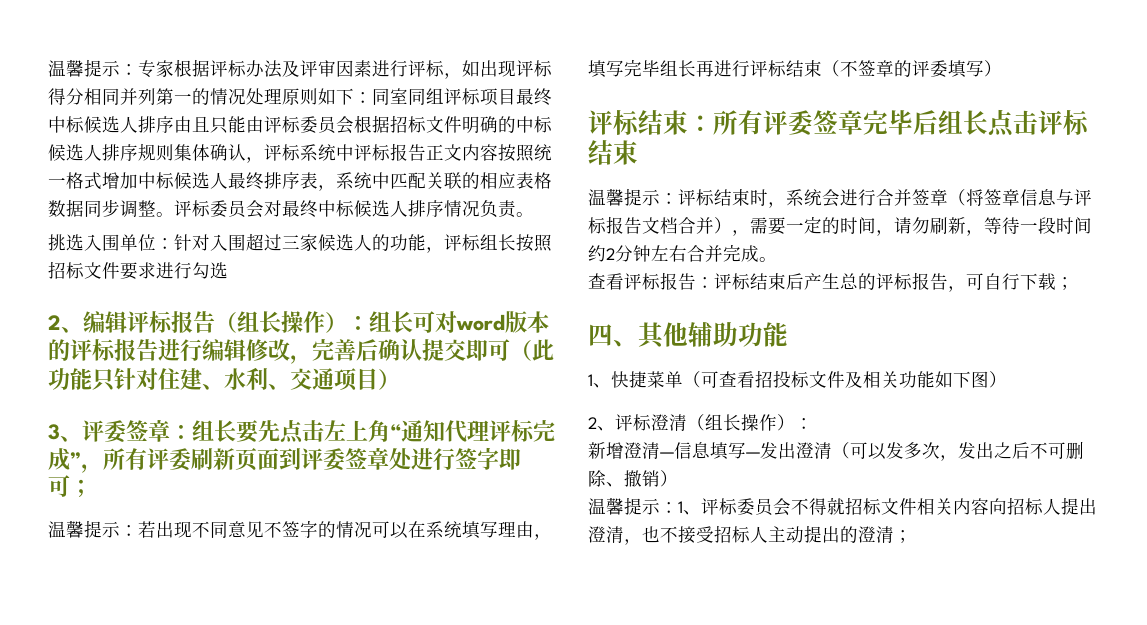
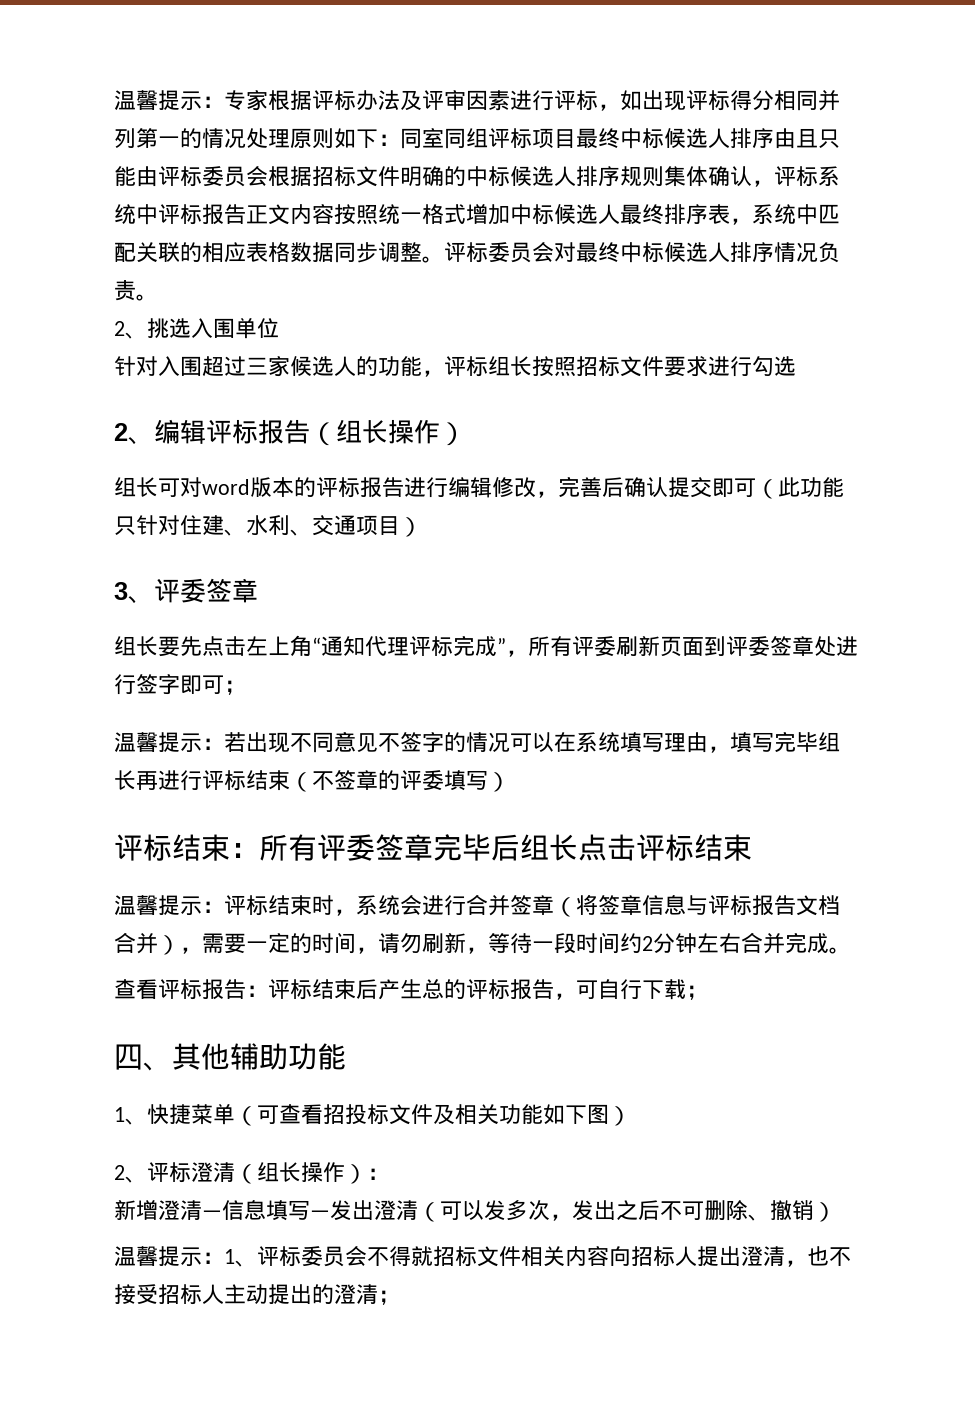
- 挑选入围单位：针对入围超过三家候选人的功能，评标组长按照招标文件要求进行勾选
+ 2、挑选入围单位
+ 针对入围超过三家候选人的功能，评标组长按照招标文件要求进行勾选
- 2、编辑评标报告（组长操作）：组长可对word版本的评标报告进行编辑修改，完善后确认提交即可（此功能只针对住建、水利、交通项目）
+ 2、编辑评标报告（组长操作）
+ 组长可对word版本的评标报告进行编辑修改，完善后确认提交即可（此功能只针对住建、水利、交通项目）
- 3、评委签章：组长要先点击左上角“通知代理评标完成”，所有评委刷新页面到评委签章处进行签字即可；
+ 3、评委签章
+ 组长要先点击左上角“通知代理评标完成”，所有评委刷新页面到评委签章处进行签字即可；

